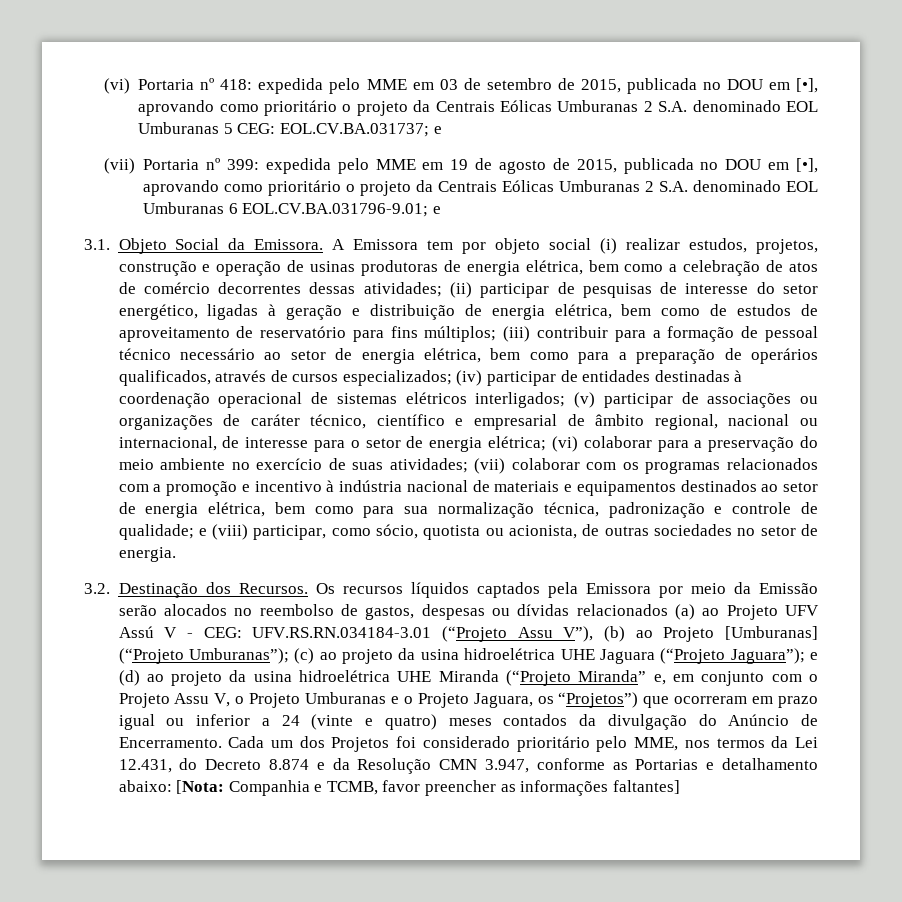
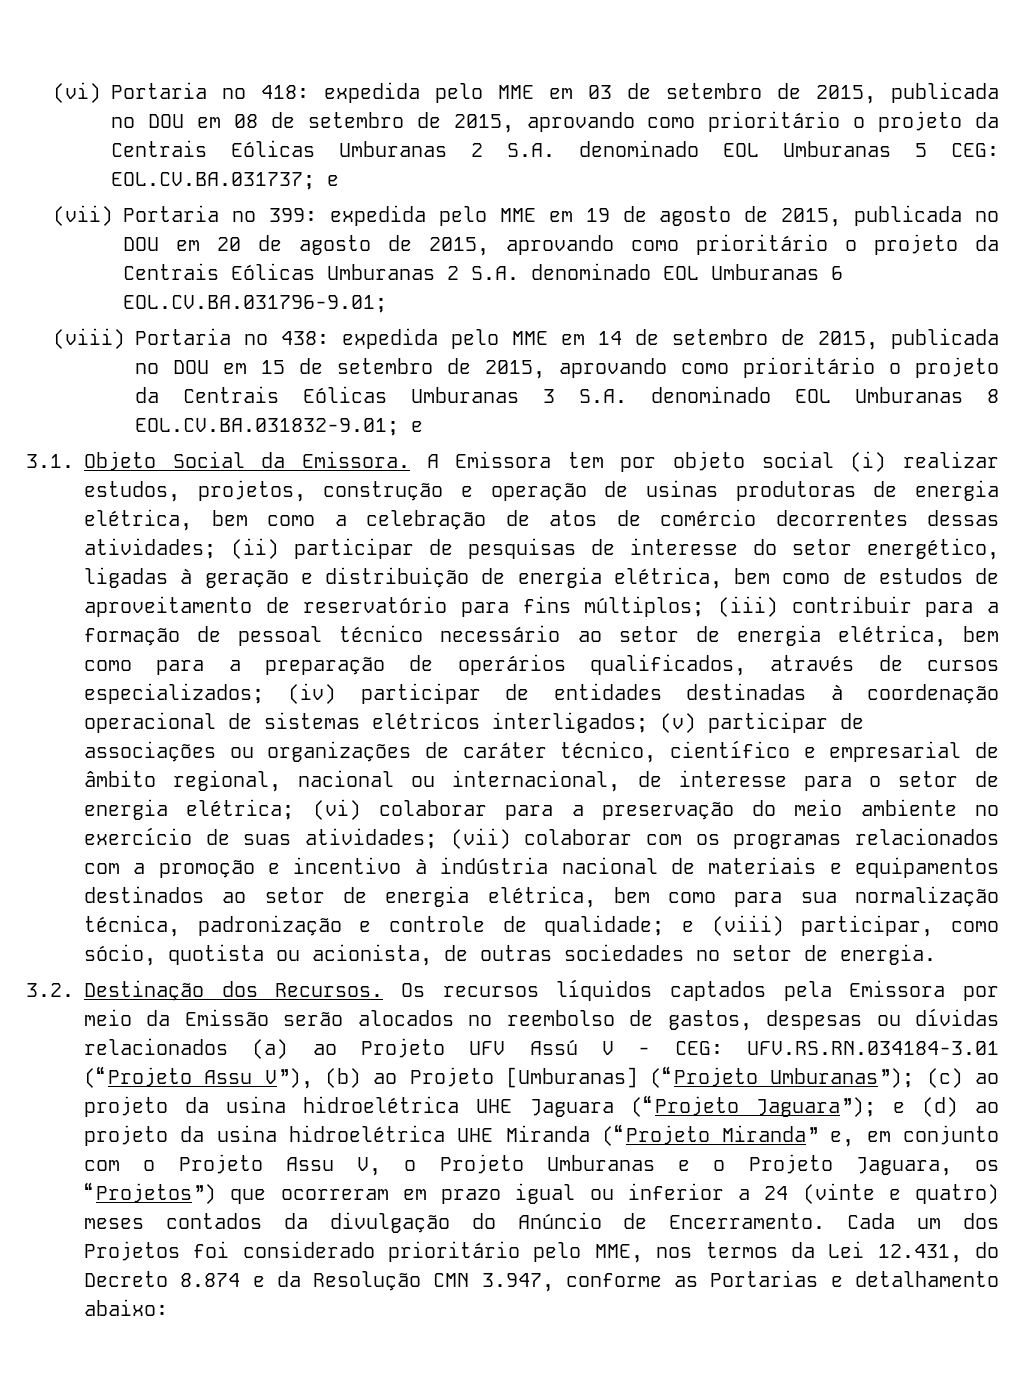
- (vi) Portaria nº 418: expedida pelo MME em 03 de setembro de 2015, publicada no DOU em [•], aprovando como prioritário o projeto da Centrais Eólicas Umburanas 2 S.A. denominado EOL Umburanas 5 CEG: EOL.CV.BA.031737; e
+ (vi) Portaria nº 418: expedida pelo MME em 03 de setembro de 2015, publicada no DOU em 08 de setembro de 2015, aprovando como prioritário o projeto da Centrais Eólicas Umburanas 2 S.A. denominado EOL Umburanas 5 CEG: EOL.CV.BA.031737; e
- (vii) Portaria nº 399: expedida pelo MME em 19 de agosto de 2015, publicada no DOU em [•], aprovando como prioritário o projeto da Centrais Eólicas Umburanas 2 S.A. denominado EOL Umburanas 6 EOL.CV.BA.031796-9.01; e
+ (vii) Portaria nº 399: expedida pelo MME em 19 de agosto de 2015, publicada no DOU em 20 de agosto de 2015, aprovando como prioritário o projeto da Centrais Eólicas Umburanas 2 S.A. denominado EOL Umburanas 6 EOL.CV.BA.031796-9.01;
+ (viii) Portaria nº 438: expedida pelo MME em 14 de setembro de 2015, publicada no DOU em 15 de setembro de 2015, aprovando como prioritário o projeto da Centrais Eólicas Umburanas 3 S.A. denominado EOL Umburanas 8 EOL.CV.BA.031832-9.01; e
- Cada um dos Projetos foi considerado prioritário pelo MME, nos termos da Lei 12.431, do Decreto 8.874 e da Resolução CMN 3.947, conforme as Portarias e detalhamento abaixo: [Nota: Companhia e TCMB, favor preencher as informações faltantes]
+ Cada um dos Projetos foi considerado prioritário pelo MME, nos termos da Lei 12.431, do Decreto 8.874 e da Resolução CMN 3.947, conforme as Portarias e detalhamento abaixo:

